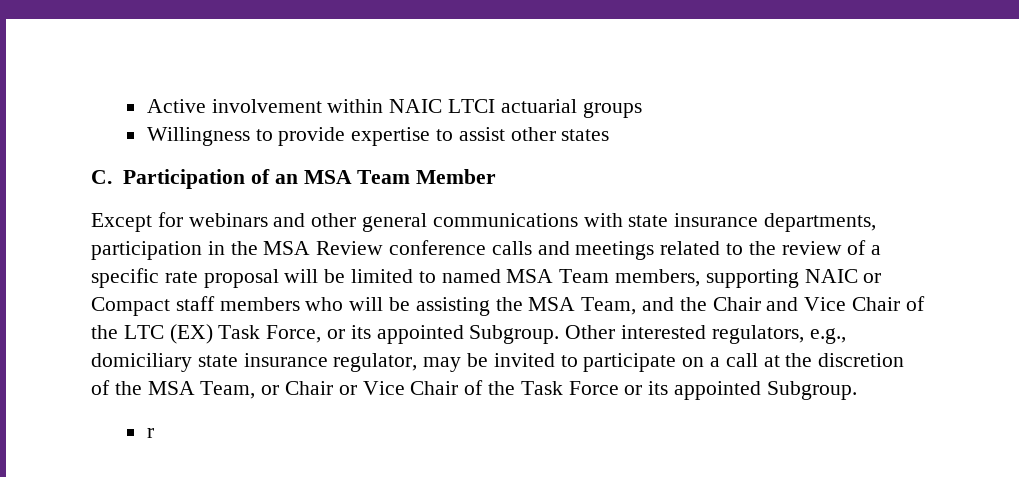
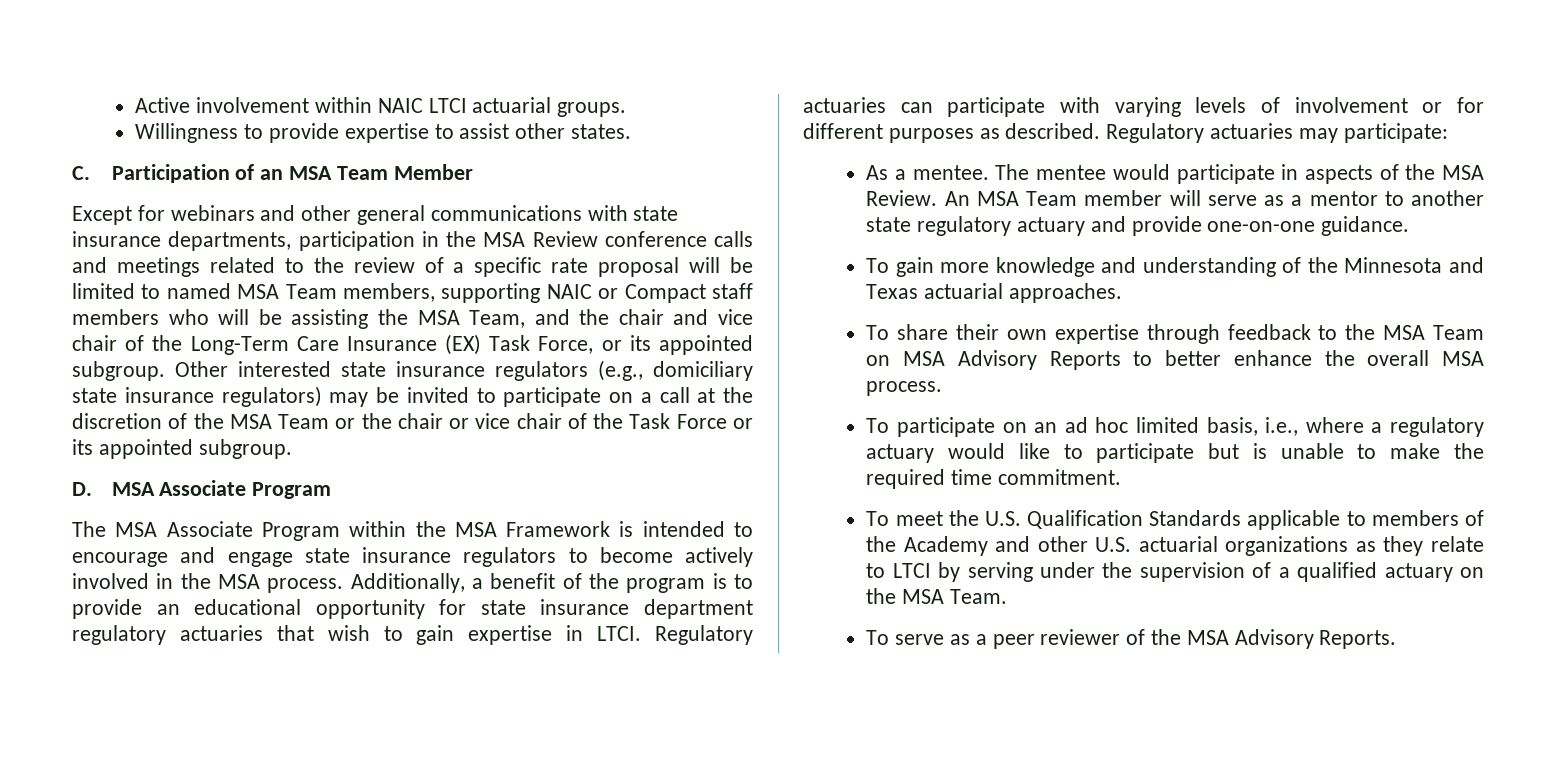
- Active involvement within NAIC LTCI actuarial groups
+ Active involvement within NAIC LTCI actuarial groups.
- Willingness to provide expertise to assist other states
+ Willingness to provide expertise to assist other states.
- Except for webinars and other general communications with state insurance departments, participation in the MSA Review conference calls and meetings related to the review of a specific rate proposal will be limited to named MSA Team members, supporting NAIC or Compact staff members who will be assisting the MSA Team, and the Chair and Vice Chair of the LTC (EX) Task Force, or its appointed Subgroup.
+ Except for webinars and other general communications with state insurance departments, participation in the MSA Review conference calls and meetings related to the review of a specific rate proposal will be limited to named MSA Team members, supporting NAIC or Compact staff members who will be assisting the MSA Team, and the chair and vice chair of the Long-Term Care Insurance (EX) Task Force, or its appointed subgroup.
- Other interested regulators, e.g., domiciliary state insurance regulator, may be invited to participate on a call at the discretion of the MSA Team, or Chair or Vice Chair of the Task Force or its appointed Subgroup.
- r
+ Other interested state insurance regulators (e.g., domiciliary state insurance regulators) may be invited to participate on a call at the discretion of the MSA Team or the chair or vice chair of the Task Force or its appointed subgroup.
+ D. MSA Associate Program
+ The MSA Associate Program within the MSA Framework is intended to encourage and engage state insurance regulators to become actively involved in the MSA process. Additionally, a benefit of the program is to provide an educational opportunity for state insurance department regulatory actuaries that wish to gain expertise in LTCI. Regulatory actuaries can participate with varying levels of involvement or for different purposes as described. Regulatory actuaries may participate:
+ As a mentee. The mentee would participate in aspects of the MSA Review. An MSA Team member will serve as a mentor to another state regulatory actuary and provide one-on-one guidance.
+ To gain more knowledge and understanding of the Minnesota and Texas actuarial approaches.
+ To share their own expertise through feedback to the MSA Team on MSA Advisory Reports to better enhance the overall MSA process.
+ To participate on an ad hoc limited basis, i.e., where a regulatory actuary would like to participate but is unable to make the required time commitment.
+ To meet the U.S. Qualification Standards applicable to members of the Academy and other U.S. actuarial organizations as they relate to LTCI by serving under the supervision of a qualified actuary on the MSA Team.
+ To serve as a peer reviewer of the MSA Advisory Reports.

